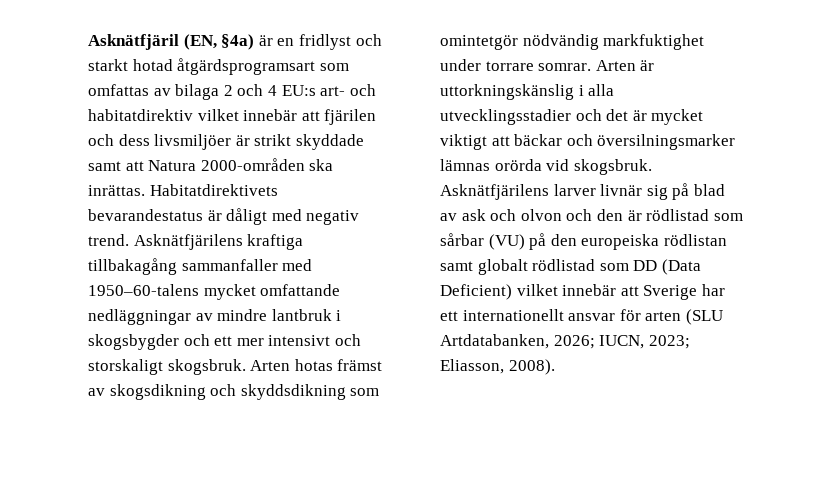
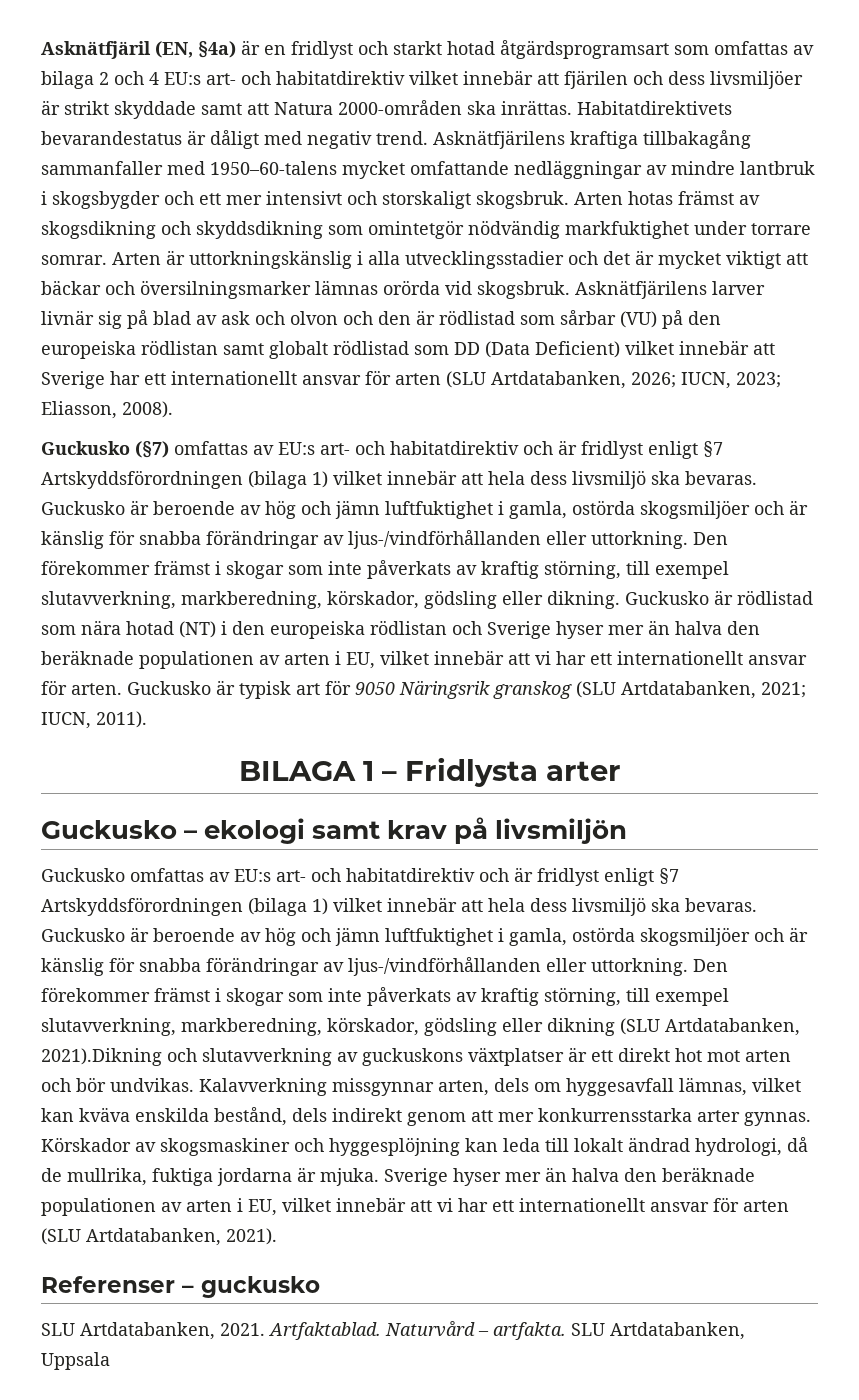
+ Guckusko (§7) omfattas av EU:s art- och habitatdirektiv och är fridlyst enligt §7 Artskyddsförordningen (bilaga 1) vilket innebär att hela dess livsmiljö ska bevaras. Guckusko är beroende av hög och jämn luftfuktighet i gamla, ostörda skogsmiljöer och är känslig för snabba förändringar av ljus-/vindförhållanden eller uttorkning. Den förekommer främst i skogar som inte påverkats av kraftig störning, till exempel slutavverkning, markberedning, körskador, gödsling eller dikning. Guckusko är rödlistad som nära hotad (NT) i den europeiska rödlistan och Sverige hyser mer än halva den beräknade populationen av arten i EU, vilket innebär att vi har ett internationellt ansvar för arten. Guckusko är typisk art för 9050 Näringsrik granskog (SLU Artdatabanken, 2021; IUCN, 2011).
+ BILAGA 1 – Fridlysta arter
+ Guckusko – ekologi samt krav på livsmiljön
+ Guckusko omfattas av EU:s art- och habitatdirektiv och är fridlyst enligt §7 Artskyddsförordningen (bilaga 1) vilket innebär att hela dess livsmiljö ska bevaras. Guckusko är beroende av hög och jämn luftfuktighet i gamla, ostörda skogsmiljöer och är känslig för snabba förändringar av ljus-/vindförhållanden eller uttorkning. Den förekommer främst i skogar som inte påverkats av kraftig störning, till exempel slutavverkning, markberedning, körskador, gödsling eller dikning (SLU Artdatabanken, 2021).Dikning och slutavverkning av guckuskons växtplatser är ett direkt hot mot arten och bör undvikas. Kalavverkning missgynnar arten, dels om hyggesavfall lämnas, vilket kan kväva enskilda bestånd, dels indirekt genom att mer konkurrensstarka arter gynnas. Körskador av skogsmaskiner och hyggesplöjning kan leda till lokalt ändrad hydrologi, då de mullrika, fuktiga jordarna är mjuka. Sverige hyser mer än halva den beräknade populationen av arten i EU, vilket innebär att vi har ett internationellt ansvar för arten (SLU Artdatabanken, 2021).
+ Referenser – guckusko
+ SLU Artdatabanken, 2021. Artfaktablad. Naturvård – artfakta. SLU Artdatabanken, Uppsala

